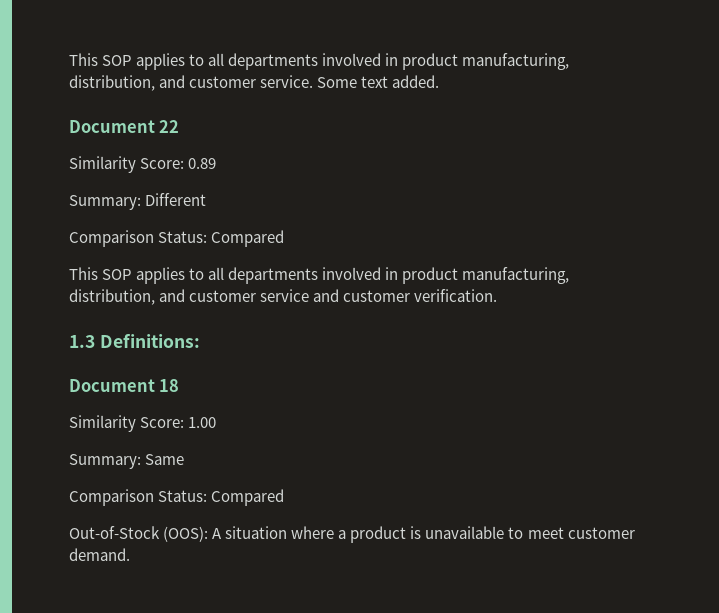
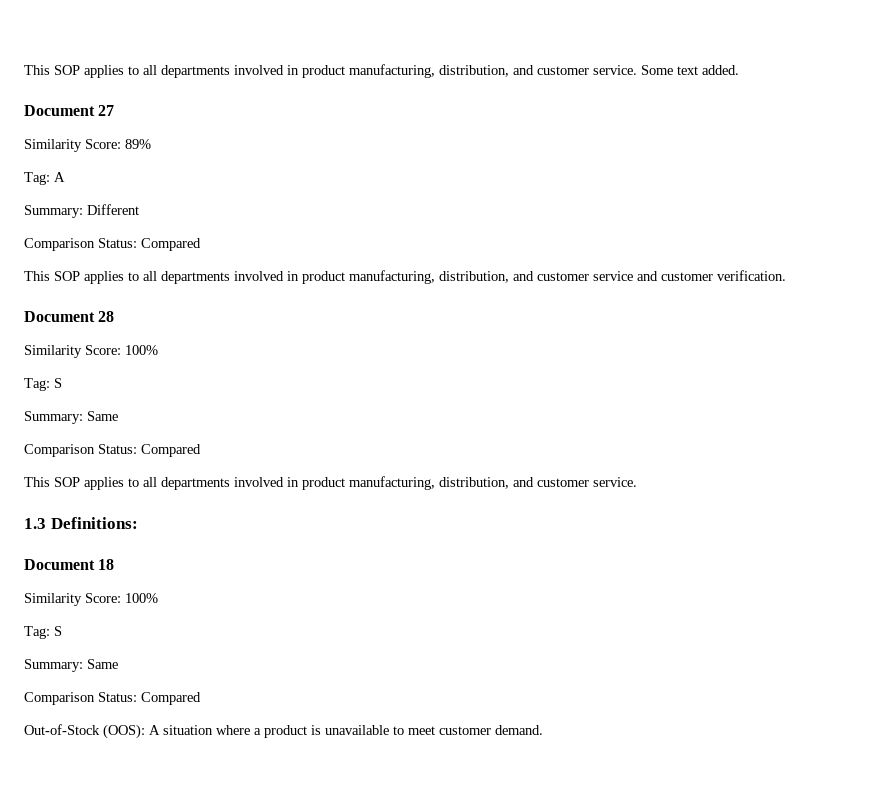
- Document 22
- Similarity Score: 0.89
+ Document 27
+ Similarity Score: 89%
+ Tag: A
+ Document 28
+ Similarity Score: 100%
+ Tag: S
+ Summary: Same
+ Comparison Status: Compared
+ This SOP applies to all departments involved in product manufacturing, distribution, and customer service.
  Document 18
- Similarity Score: 1.00
+ Similarity Score: 100%
+ Tag: S

